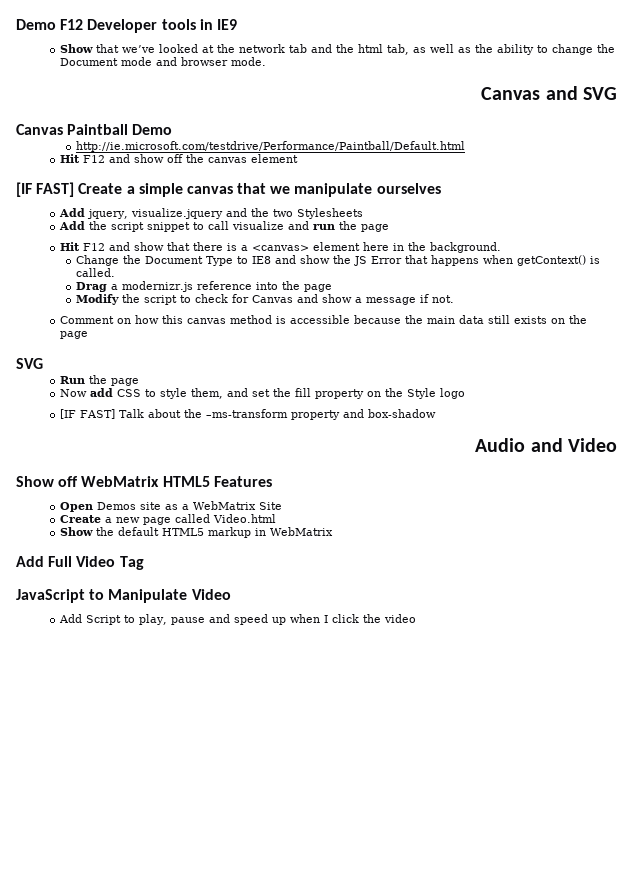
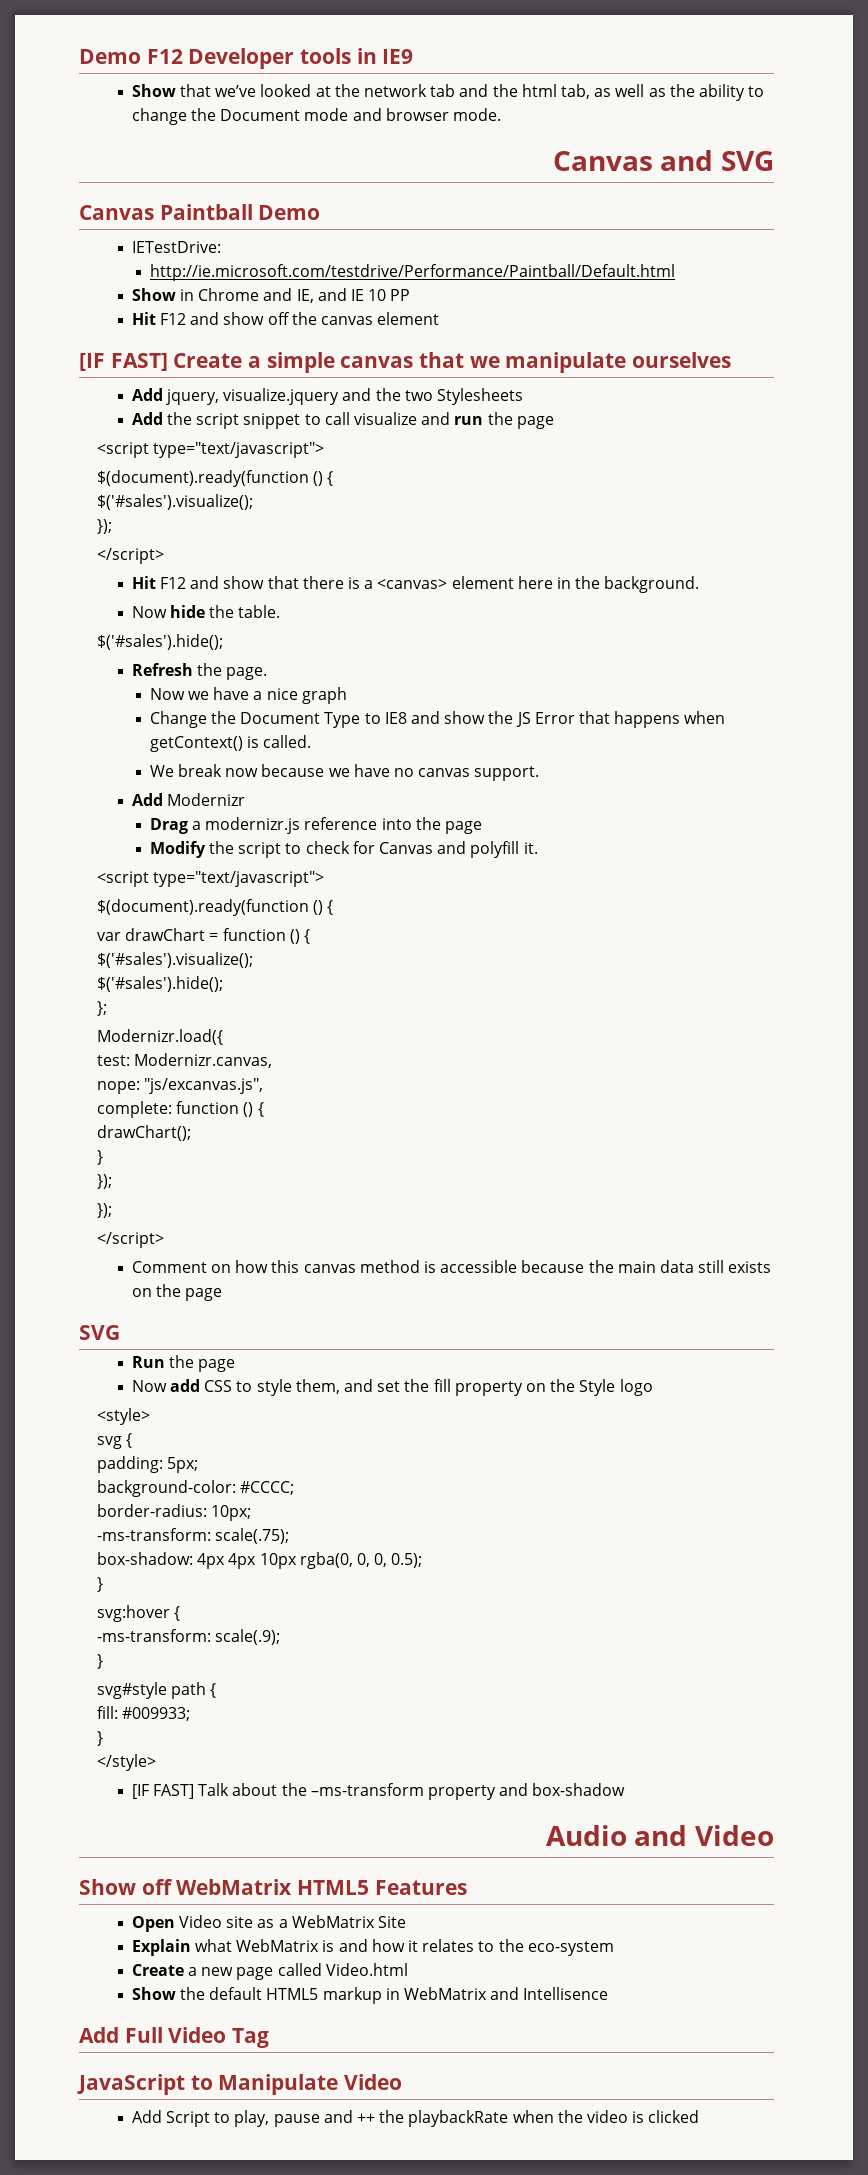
+ IETestDrive:
+ Show in Chrome and IE, and IE 10 PP
  Add the script snippet to call visualize and run the page
+ <script type="text/javascript">
+ $(document).ready(function () {
+ $('#sales').visualize();
+ });
+ </script>
+ Now hide the table.
+ $('#sales').hide();
+ Refresh the page.
+ Now we have a nice graph
+ We break now because we have no canvas support.
+ Add Modernizr
- Modify the script to check for Canvas and show a message if not.
+ Modify the script to check for Canvas and polyfill it.
+ <script type="text/javascript">
+ $(document).ready(function () {
+ var drawChart = function () {
+ $('#sales').visualize();
+ $('#sales').hide();
+ };
+ Modernizr.load({
+ test: Modernizr.canvas,
+ nope: "js/excanvas.js",
+ complete: function () {
+ drawChart();
+ }
+ });
+ });
+ </script>
+ <style>
+ svg {
+ padding: 5px;
+ background-color: #CCCC;
+ border-radius: 10px;
+ -ms-transform: scale(.75);
+ box-shadow: 4px 4px 10px rgba(0, 0, 0, 0.5);
+ }
+ svg:hover {
+ -ms-transform: scale(.9);
+ }
+ svg#style path {
+ fill: #009933;
+ }
+ </style>
- Open Demos site as a WebMatrix Site
+ Open Video site as a WebMatrix Site
+ Explain what WebMatrix is and how it relates to the eco-system
- Show the default HTML5 markup in WebMatrix
+ Show the default HTML5 markup in WebMatrix and Intellisence
- Add Script to play, pause and speed up when I click the video
+ Add Script to play, pause and ++ the playbackRate when the video is clicked

